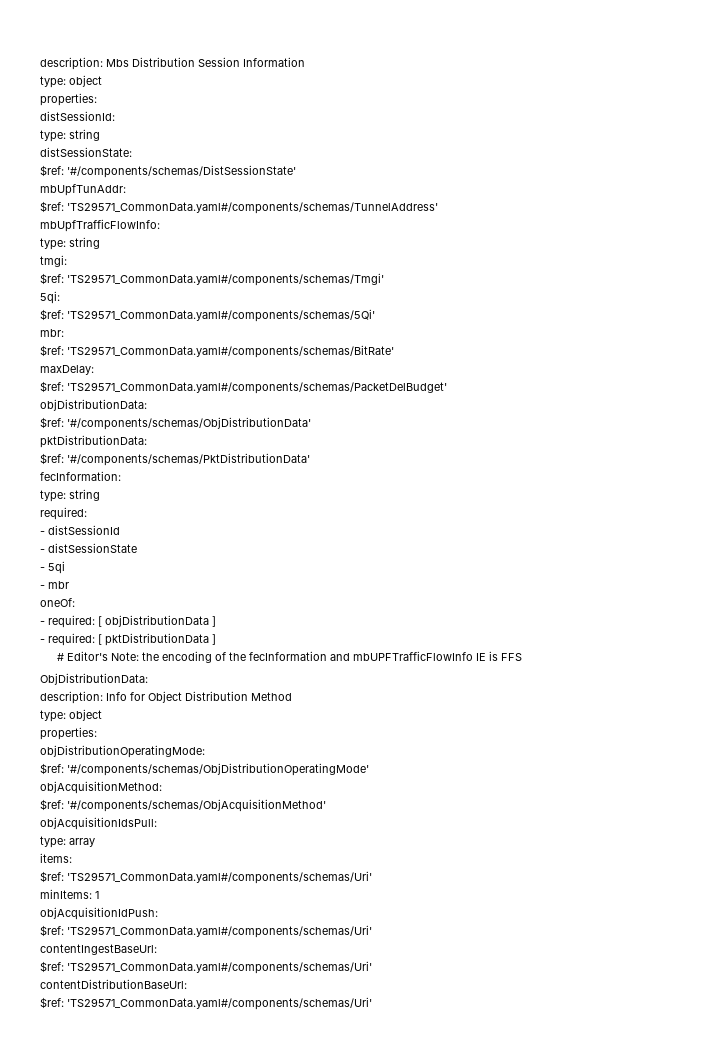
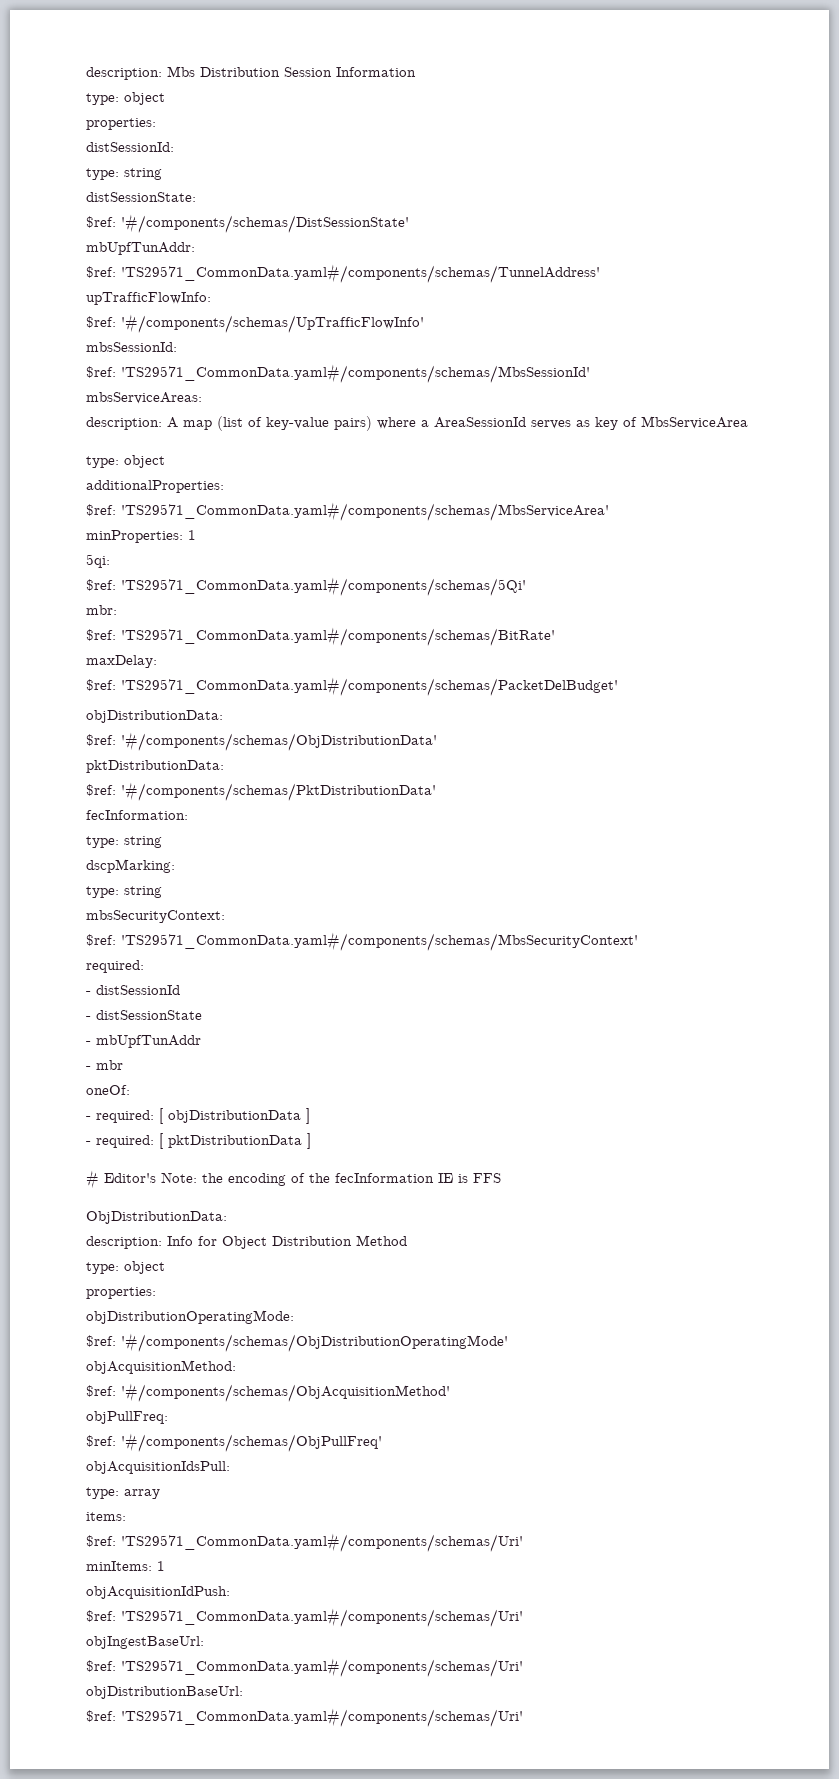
- mbUpfTrafficFlowInfo:
- type: string
- tmgi:
- $ref: 'TS29571_CommonData.yaml#/components/schemas/Tmgi'
+ upTrafficFlowInfo:
+ $ref: '#/components/schemas/UpTrafficFlowInfo'
+ mbsSessionId:
+ $ref: 'TS29571_CommonData.yaml#/components/schemas/MbsSessionId'
+ mbsServiceAreas:
+ description: A map (list of key-value pairs) where a AreaSessionId serves as key of MbsServiceArea
+ type: object
+ additionalProperties:
+ $ref: 'TS29571_CommonData.yaml#/components/schemas/MbsServiceArea'
+ minProperties: 1
+ dscpMarking:
+ type: string
+ mbsSecurityContext:
+ $ref: 'TS29571_CommonData.yaml#/components/schemas/MbsSecurityContext'
- - 5qi
+ - mbUpfTunAddr
- # Editor's Note: the encoding of the fecInformation and mbUPFTrafficFlowInfo IE is FFS
+ # Editor's Note: the encoding of the fecInformation IE is FFS
+ objPullFreq:
+ $ref: '#/components/schemas/ObjPullFreq'
- contentIngestBaseUrl:
+ objIngestBaseUrl:
  $ref: 'TS29571_CommonData.yaml#/components/schemas/Uri'
- contentDistributionBaseUrl:
+ objDistributionBaseUrl:

